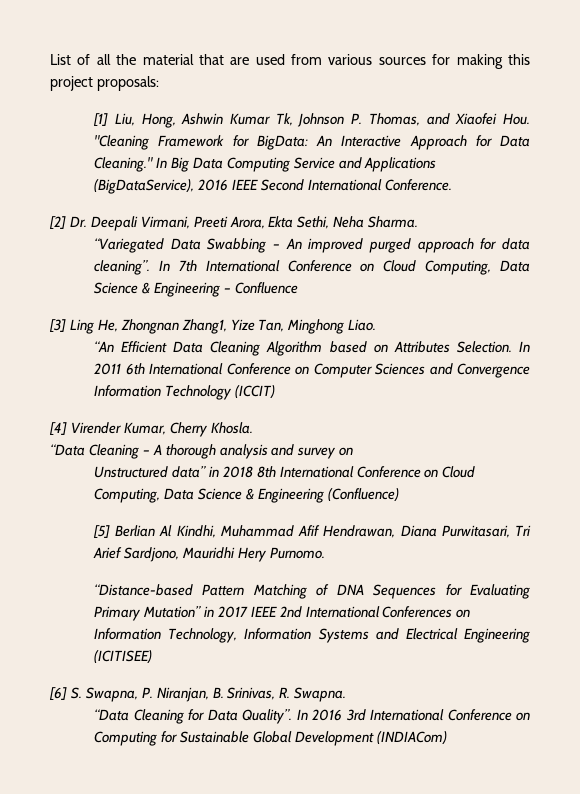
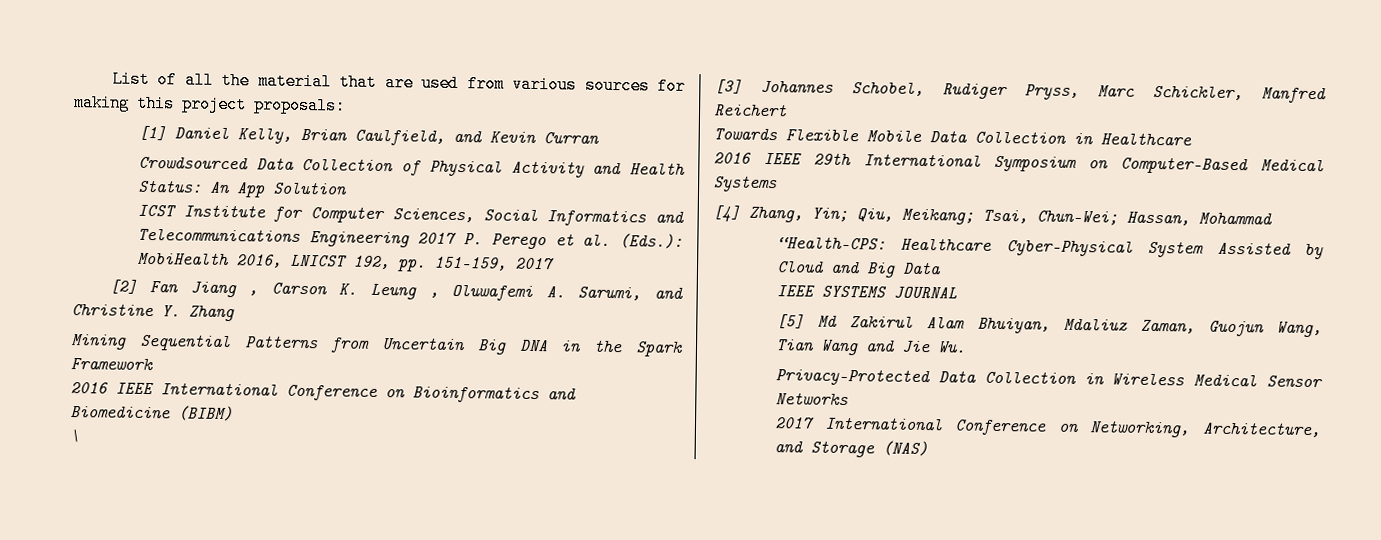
- [1] Liu, Hong, Ashwin Kumar Tk, Johnson P. Thomas, and Xiaofei Hou. "Cleaning Framework for BigData: An Interactive Approach for Data Cleaning." In Big Data Computing Service and Applications (BigDataService), 2016 IEEE Second International Conference.
- [2] Dr. Deepali Virmani, Preeti Arora, Ekta Sethi, Neha Sharma.
- “Variegated Data Swabbing – An improved purged approach for data cleaning”. In 7th International Conference on Cloud Computing, Data Science & Engineering – Confluence
- [3] Ling He, Zhongnan Zhang1, Yize Tan, Minghong Liao.
- “An Efficient Data Cleaning Algorithm based on Attributes Selection. In 2011 6th International Conference on Computer Sciences and Convergence Information Technology (ICCIT)
- [4] Virender Kumar, Cherry Khosla.
- “Data Cleaning – A thorough analysis and survey on
- Unstructured data” in 2018 8th International Conference on Cloud Computing, Data Science & Engineering (Confluence)
- [5] Berlian Al Kindhi, Muhammad Afif Hendrawan, Diana Purwitasari, Tri Arief Sardjono, Mauridhi Hery Purnomo.
- “Distance-based Pattern Matching of DNA Sequences for Evaluating Primary Mutation” in 2017 IEEE 2nd International Conferences on Information Technology, Information Systems and Electrical Engineering (ICITISEE)
- [6] S. Swapna, P. Niranjan, B. Srinivas, R. Swapna.
- “Data Cleaning for Data Quality”. In 2016 3rd International Conference on Computing for Sustainable Global Development (INDIACom)
+ [1] Daniel Kelly, Brian Caulfield, and Kevin Curran
+ Crowdsourced Data Collection of Physical Activity and Health Status: An App Solution
+ ICST Institute for Computer Sciences, Social Informatics and Telecommunications Engineering 2017 P. Perego et al. (Eds.): MobiHealth 2016, LNICST 192, pp. 151–159, 2017
+ [2] Fan Jiang , Carson K. Leung , Oluwafemi A. Sarumi, and Christine Y. Zhang
+ Mining Sequential Patterns from Uncertain Big DNA in the Spark Framework
+ 2016 IEEE International Conference on Bioinformatics and Biomedicine (BIBM)
+ \
+ [3] Johannes Schobel, Rudiger Pryss, Marc Schickler, Manfred Reichert
+ Towards Flexible Mobile Data Collection in Healthcare
+ 2016 IEEE 29th International Symposium on Computer-Based Medical Systems
+ [4] Zhang, Yin; Qiu, Meikang; Tsai, Chun-Wei; Hassan, Mohammad
+ “Health-CPS: Healthcare Cyber-Physical System Assisted by Cloud and Big Data
+ IEEE SYSTEMS JOURNAL
+ [5] Md Zakirul Alam Bhuiyan, Mdaliuz Zaman, Guojun Wang, Tian Wang and Jie Wu.
+ Privacy-Protected Data Collection in Wireless Medical Sensor Networks
+ 2017 International Conference on Networking, Architecture, and Storage (NAS)

